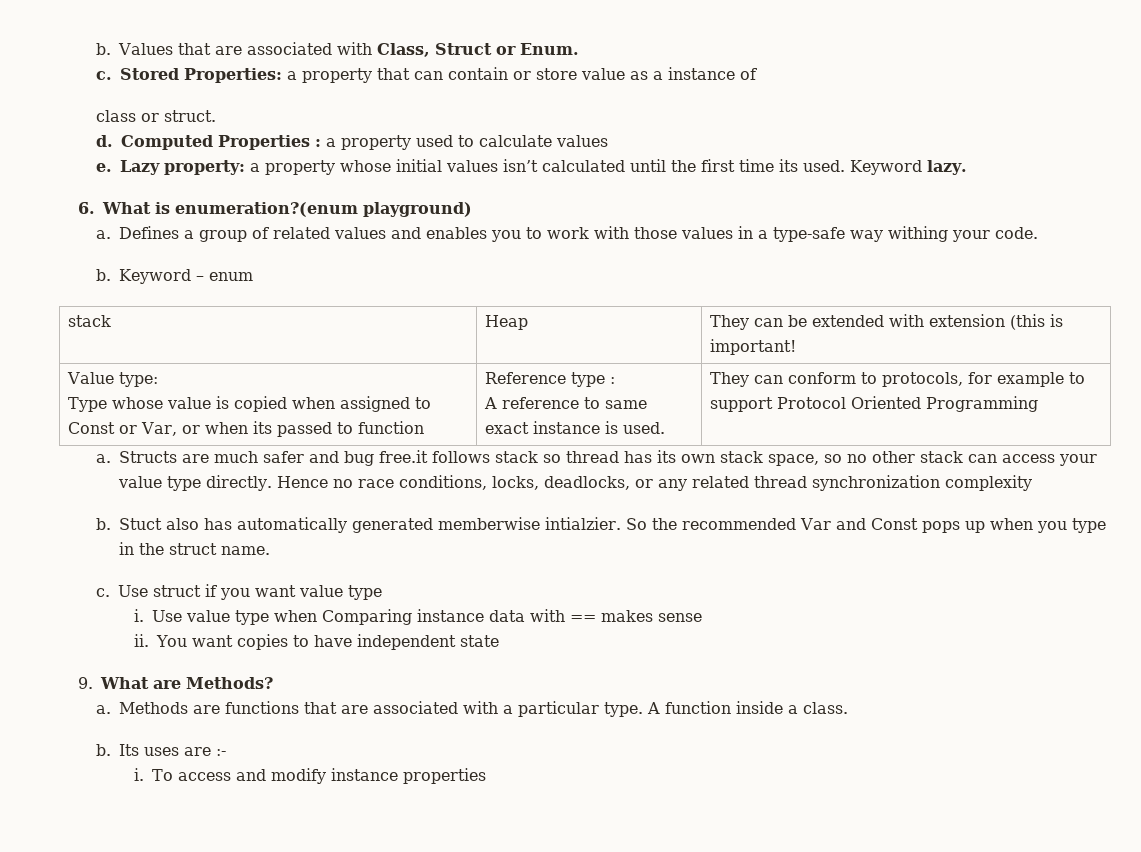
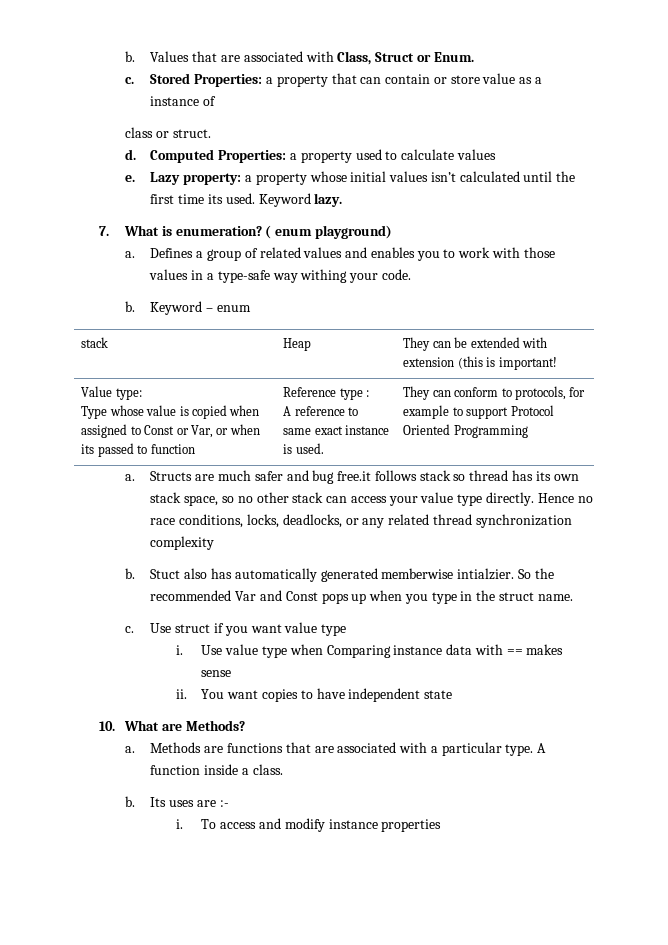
- Computed Properties : a property used to calculate values
+ Computed Properties: a property used to calculate values
- 6. What is enumeration?(enum playground)
+ 7. What is enumeration? ( enum playground)
- 9. What are Methods?
+ 10. What are Methods?

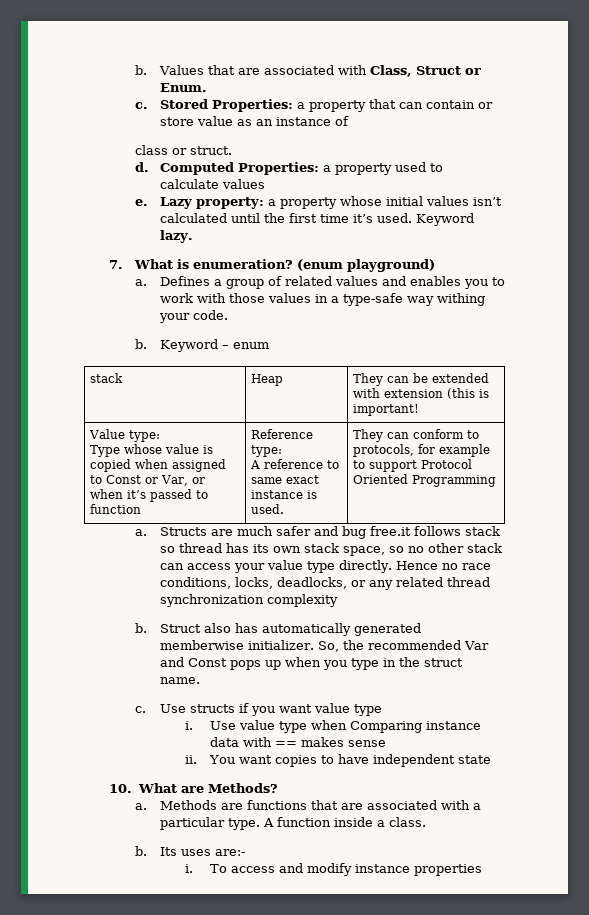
- Stored Properties: a property that can contain or store value as a instance of
+ Stored Properties: a property that can contain or store value as an instance of
- Lazy property: a property whose initial values isn’t calculated until the first time its used.
+ Lazy property: a property whose initial values isn’t calculated until the first time it’s used.
- ( enum playground)
+ (enum playground)
- Type whose value is copied when assigned to Const or Var, or when its passed to function
+ Type whose value is copied when assigned to Const or Var, or when it’s passed to function
- Reference type :
+ Reference type:
- Stuct also has automatically generated memberwise intialzier. So the recommended Var and Const pops up when you type in the struct name.
+ Struct also has automatically generated memberwise initializer. So, the recommended Var and Const pops up when you type in the struct name.
- Use struct if you want value type
+ Use structs if you want value type
- Its uses are :-
+ Its uses are:-

